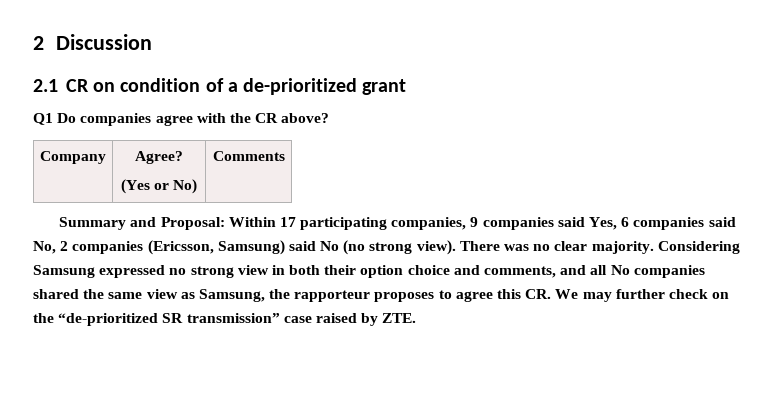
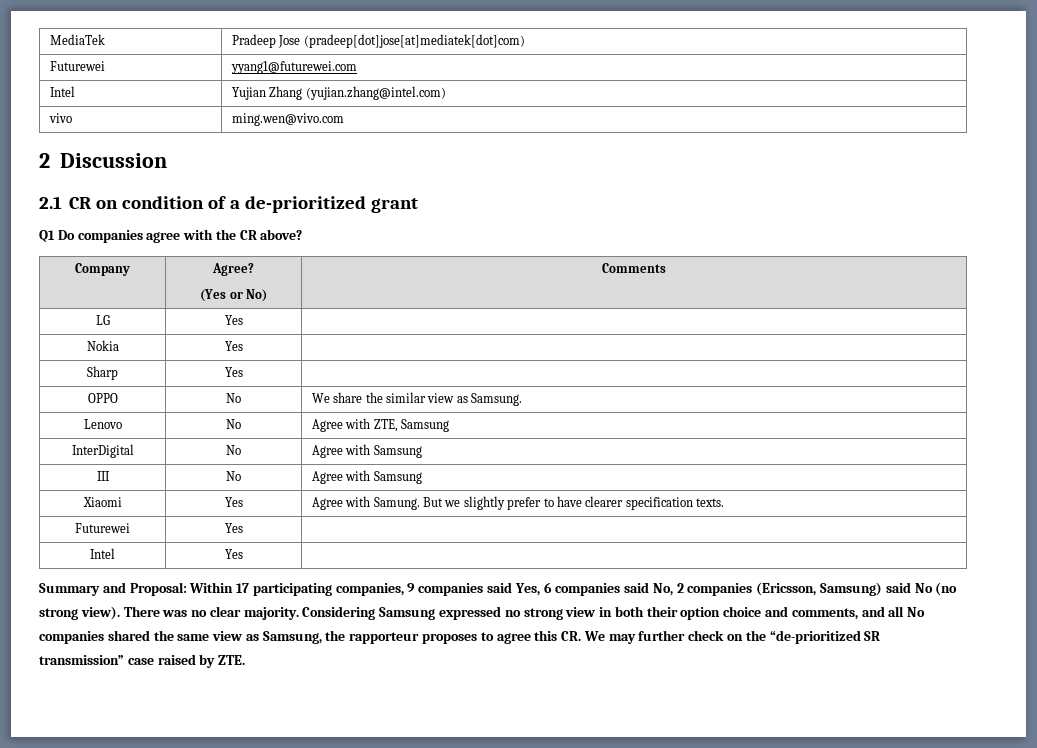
+ MediaTek | Pradeep Jose (pradeep[dot]jose[at]mediatek[dot]com)
+ Futurewei | yyang1@futurewei.com
+ Intel | Yujian Zhang (yujian.zhang@intel.com)
+ vivo | ming.wen@vivo.com
+ LG | Yes |
+ Nokia | Yes |
+ Sharp | Yes |
+ OPPO | No | We share the similar view as Samsung.
+ Lenovo | No | Agree with ZTE, Samsung
+ InterDigital | No | Agree with Samsung
+ III | No | Agree with Samsung
+ Xiaomi | Yes | Agree with Samung. But we slightly prefer to have clearer specification texts.
+ Futurewei | Yes |
+ Intel | Yes |

